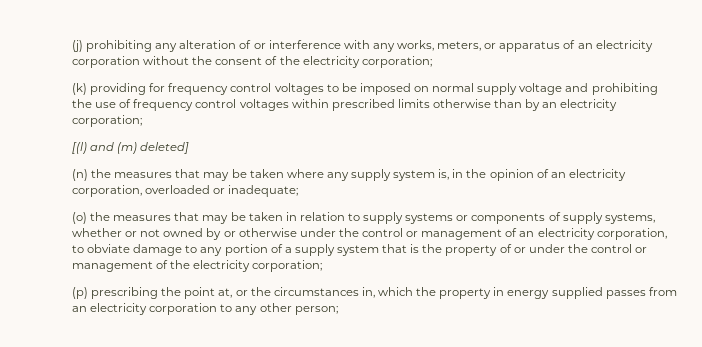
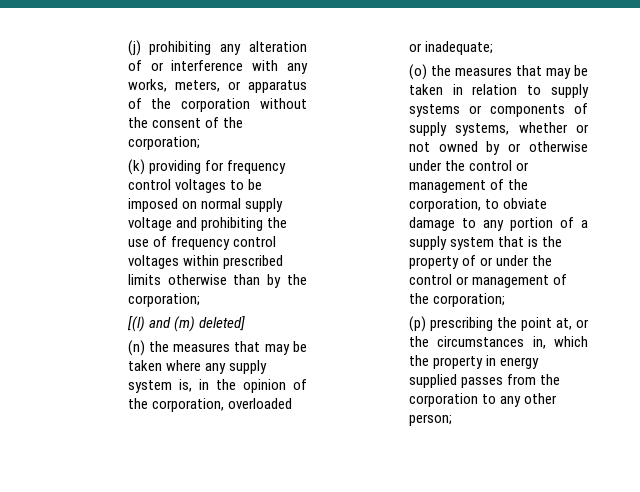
- (j) prohibiting any alteration of or interference with any works, meters, or apparatus of an electricity corporation without the consent of the electricity corporation;
+ (j) prohibiting any alteration of or interference with any works, meters, or apparatus of the corporation without the consent of the corporation;
- (k) providing for frequency control voltages to be imposed on normal supply voltage and prohibiting the use of frequency control voltages within prescribed limits otherwise than by an electricity corporation;
+ (k) providing for frequency control voltages to be imposed on normal supply voltage and prohibiting the use of frequency control voltages within prescribed limits otherwise than by the corporation;
- (n) the measures that may be taken where any supply system is, in the opinion of an electricity corporation, overloaded or inadequate;
+ (n) the measures that may be taken where any supply system is, in the opinion of the corporation, overloaded or inadequate;
- (o) the measures that may be taken in relation to supply systems or components of supply systems, whether or not owned by or otherwise under the control or management of an electricity corporation, to obviate damage to any portion of a supply system that is the property of or under the control or management of the electricity corporation;
+ (o) the measures that may be taken in relation to supply systems or components of supply systems, whether or not owned by or otherwise under the control or management of the corporation, to obviate damage to any portion of a supply system that is the property of or under the control or management of the corporation;
- (p) prescribing the point at, or the circumstances in, which the property in energy supplied passes from an electricity corporation to any other person;
+ (p) prescribing the point at, or the circumstances in, which the property in energy supplied passes from the corporation to any other person;

